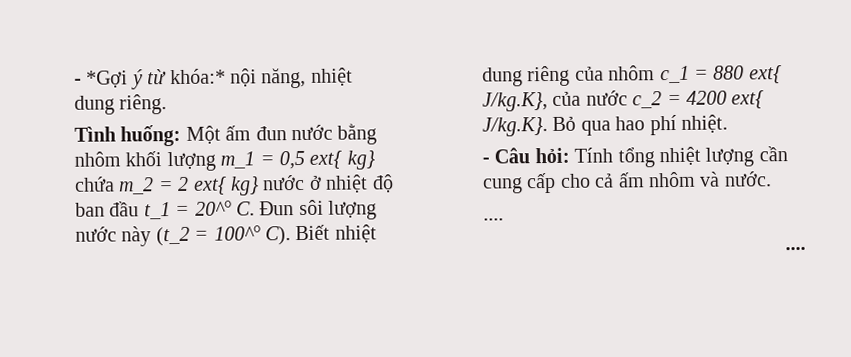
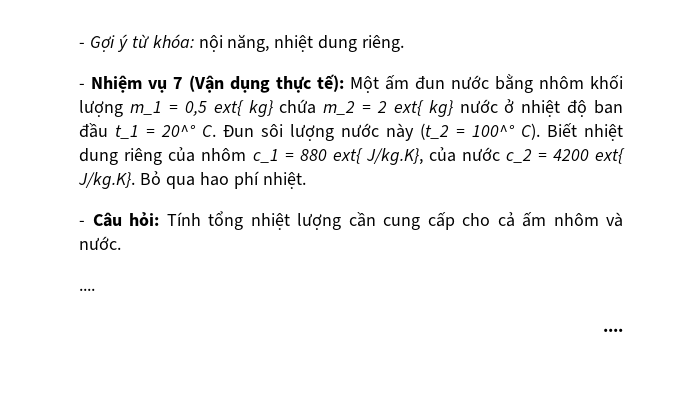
- - *Gợi ý từ khóa:* nội năng, nhiệt dung riêng.
+ - Gợi ý từ khóa: nội năng, nhiệt dung riêng.
- Tình huống:
+ - Nhiệm vụ 7 (Vận dụng thực tế):

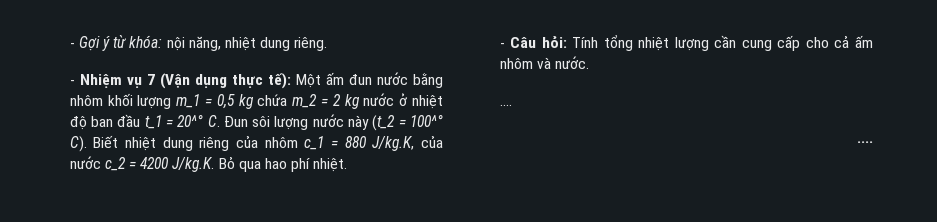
- Một ấm đun nước bằng nhôm khối lượng m_1 = 0,5 ext{ kg} chứa m_2 = 2 ext{ kg} nước ở nhiệt độ ban đầu t_1 = 20^° C. Đun sôi lượng nước này (t_2 = 100^° C). Biết nhiệt dung riêng của nhôm c_1 = 880 ext{ J/kg.K}, của nước c_2 = 4200 ext{ J/kg.K}. Bỏ qua hao phí nhiệt.
+ Một ấm đun nước bằng nhôm khối lượng m_1 = 0,5 kg chứa m_2 = 2 kg nước ở nhiệt độ ban đầu t_1 = 20^° C. Đun sôi lượng nước này (t_2 = 100^° C). Biết nhiệt dung riêng của nhôm c_1 = 880 J/kg.K, của nước c_2 = 4200 J/kg.K. Bỏ qua hao phí nhiệt.

